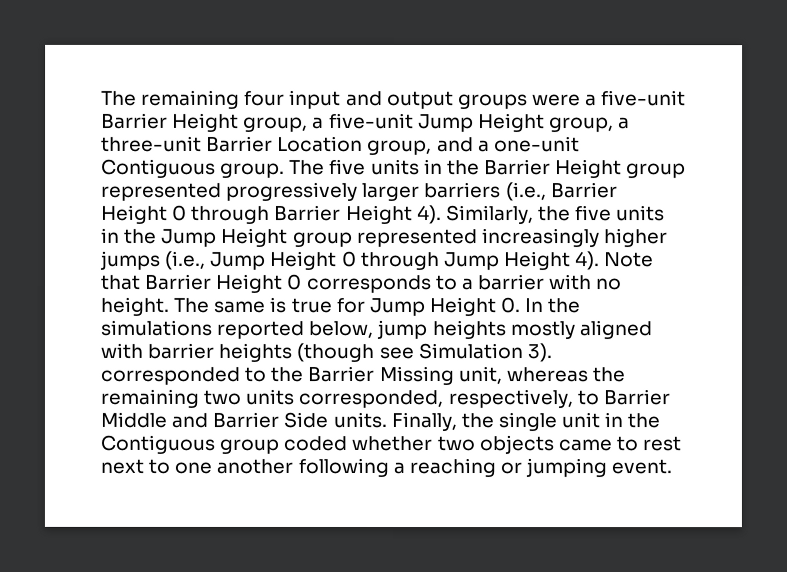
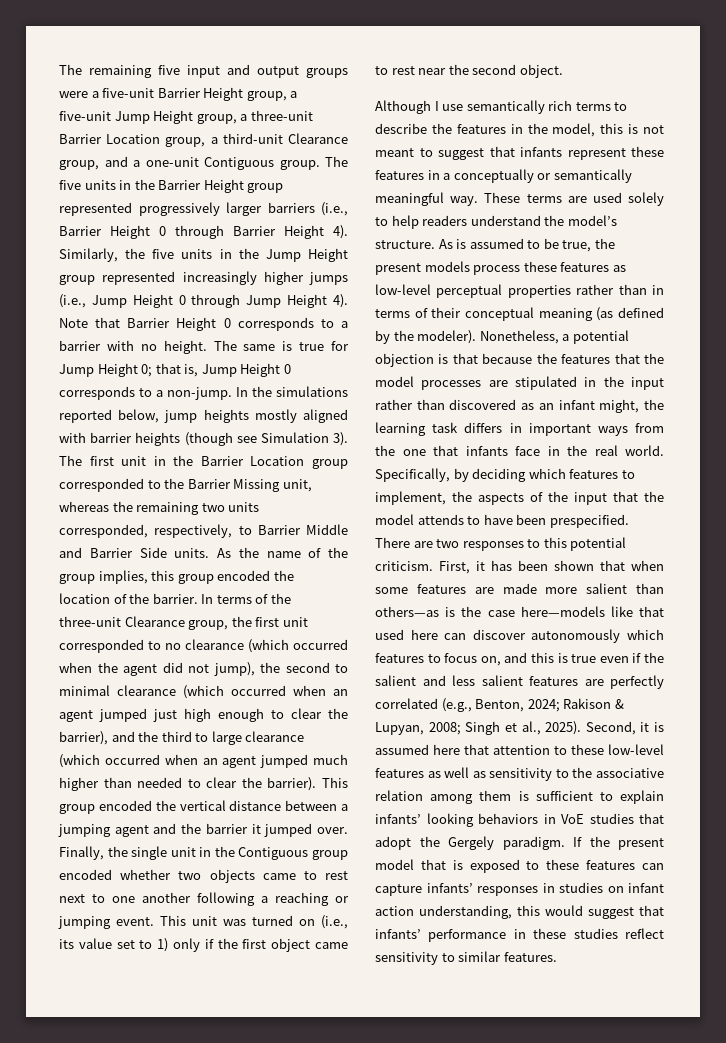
- The remaining four input and output groups were a five-unit Barrier Height group, a five-unit Jump Height group, a three-unit Barrier Location group, and a one-unit Contiguous group.
+ The remaining five input and output groups were a five-unit Barrier Height group, a five-unit Jump Height group, a three-unit Barrier Location group, a third-unit Clearance group, and a one-unit Contiguous group.
- The same is true for Jump Height 0. In the simulations reported below, jump heights mostly aligned with barrier heights (though see Simulation 3). corresponded to the Barrier Missing unit, whereas the remaining two units corresponded, respectively, to Barrier Middle and Barrier Side units.
+ The same is true for Jump Height 0; that is, Jump Height 0 corresponds to a non-jump. In the simulations reported below, jump heights mostly aligned with barrier heights (though see Simulation 3). The first unit in the Barrier Location group corresponded to the Barrier Missing unit, whereas the remaining two units corresponded, respectively, to Barrier Middle and Barrier Side units.
+ As the name of the group implies, this group encoded the location of the barrier. In terms of the three-unit Clearance group, the first unit corresponded to no clearance (which occurred when the agent did not jump), the second to minimal clearance (which occurred when an agent jumped just high enough to clear the barrier), and the third to large clearance (which occurred when an agent jumped much higher than needed to clear the barrier). This group encoded the vertical distance between a jumping agent and the barrier it jumped over.
- Finally, the single unit in the Contiguous group coded whether two objects came to rest next to one another following a reaching or jumping event.
+ Finally, the single unit in the Contiguous group encoded whether two objects came to rest next to one another following a reaching or jumping event.
+ This unit was turned on (i.e., its value set to 1) only if the first object came to rest near the second object.
+ Although I use semantically rich terms to describe the features in the model, this is not meant to suggest that infants represent these features in a conceptually or semantically meaningful way. These terms are used solely to help readers understand the model’s structure. As is assumed to be true, the present models process these features as low-level perceptual properties rather than in terms of their conceptual meaning (as defined by the modeler). Nonetheless, a potential objection is that because the features that the model processes are stipulated in the input rather than discovered as an infant might, the learning task differs in important ways from the one that infants face in the real world. Specifically, by deciding which features to implement, the aspects of the input that the model attends to have been prespecified. There are two responses to this potential criticism. First, it has been shown that when some features are made more salient than others—as is the case here—models like that used here can discover autonomously which features to focus on, and this is true even if the salient and less salient features are perfectly correlated (e.g., Benton, 2024; Rakison & Lupyan, 2008; Singh et al., 2025). Second, it is assumed here that attention to these low-level features as well as sensitivity to the associative relation among them is sufficient to explain infants’ looking behaviors in VoE studies that adopt the Gergely paradigm. If the present model that is exposed to these features can capture infants’ responses in studies on infant action understanding, this would suggest that infants’ performance in these studies reflect sensitivity to similar features.

